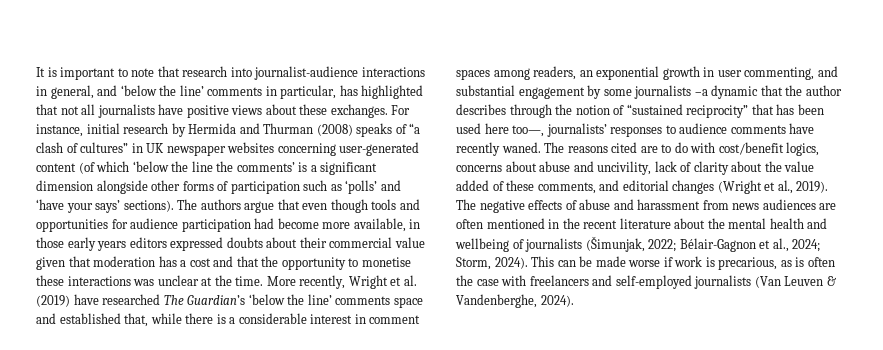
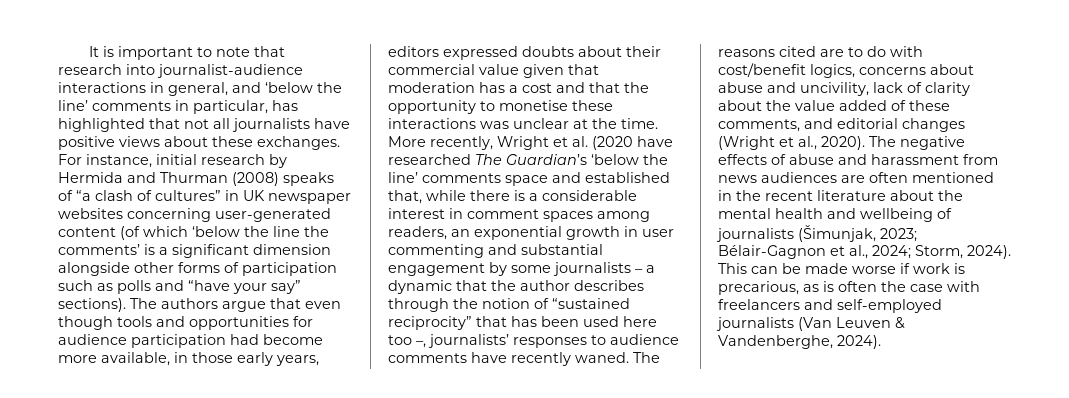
- For instance, initial research by Hermida and Thurman (2008) speaks of “a clash of cultures” in UK newspaper websites concerning user-generated content (of which ‘below the line the comments’ is a significant dimension alongside other forms of participation such as ‘polls’ and ‘have your says’ sections).
+ For instance, initial research by Hermida and Thurman (2008) speaks of “a clash of cultures” in UK newspaper websites concerning user-generated content (of which ‘below the line the comments’ is a significant dimension alongside other forms of participation such as polls and “have your say” sections).
- The authors argue that even though tools and opportunities for audience participation had become more available, in those early years editors expressed doubts about their commercial value given that moderation has a cost and that the opportunity to monetise these interactions was unclear at the time.
+ The authors argue that even though tools and opportunities for audience participation had become more available, in those early years, editors expressed doubts about their commercial value given that moderation has a cost and that the opportunity to monetise these interactions was unclear at the time.
- More recently, Wright et al. (2019) have researched The Guardian’s ‘below the line’ comments space and established that, while there is a considerable interest in comment spaces among readers, an exponential growth in user commenting, and substantial engagement by some journalists –a dynamic that the author describes through the notion of “sustained reciprocity” that has been used here too—, journalists’ responses to audience comments have recently waned.
+ More recently, Wright et al. (2020 have researched The Guardian’s ‘below the line’ comments space and established that, while there is a considerable interest in comment spaces among readers, an exponential growth in user commenting and substantial engagement by some journalists – a dynamic that the author describes through the notion of “sustained reciprocity” that has been used here too –, journalists’ responses to audience comments have recently waned.
- The reasons cited are to do with cost/benefit logics, concerns about abuse and uncivility, lack of clarity about the value added of these comments, and editorial changes (Wright et al., 2019).
+ The reasons cited are to do with cost/benefit logics, concerns about abuse and uncivility, lack of clarity about the value added of these comments, and editorial changes (Wright et al., 2020).
- The negative effects of abuse and harassment from news audiences are often mentioned in the recent literature about the mental health and wellbeing of journalists (Šimunjak, 2022; Bélair-Gagnon et al., 2024; Storm, 2024).
+ The negative effects of abuse and harassment from news audiences are often mentioned in the recent literature about the mental health and wellbeing of journalists (Šimunjak, 2023; Bélair-Gagnon et al., 2024; Storm, 2024).

